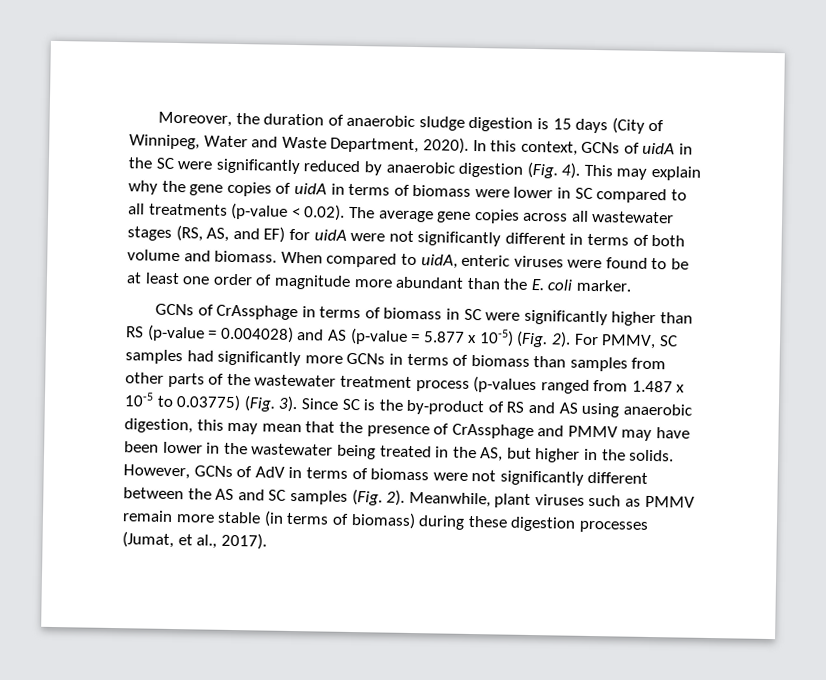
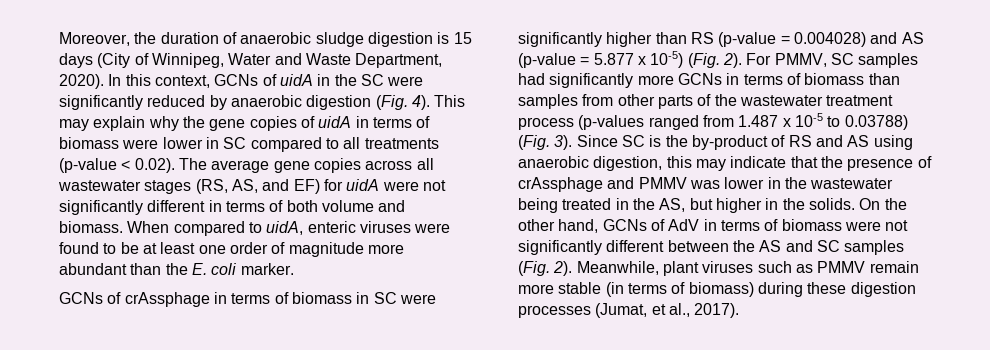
- GCNs of CrAssphage in terms of biomass in SC were significantly higher than RS (p-value = 0.004028) and AS (p-value = 5.877 x 10-5) (Fig. 2).
+ GCNs of crAssphage in terms of biomass in SC were significantly higher than RS (p-value = 0.004028) and AS (p-value = 5.877 x 10-5) (Fig. 2).
- For PMMV, SC samples had significantly more GCNs in terms of biomass than samples from other parts of the wastewater treatment process (p-values ranged from 1.487 x 10-5 to 0.03775) (Fig. 3).
+ For PMMV, SC samples had significantly more GCNs in terms of biomass than samples from other parts of the wastewater treatment process (p-values ranged from 1.487 x 10-5 to 0.03788) (Fig. 3).
- Since SC is the by-product of RS and AS using anaerobic digestion, this may mean that the presence of CrAssphage and PMMV may have been lower in the wastewater being treated in the AS, but higher in the solids.
+ Since SC is the by-product of RS and AS using anaerobic digestion, this may indicate that the presence of crAssphage and PMMV was lower in the wastewater being treated in the AS, but higher in the solids.
- However, GCNs of AdV in terms of biomass were not significantly different between the AS and SC samples (Fig. 2).
+ On the other hand, GCNs of AdV in terms of biomass were not significantly different between the AS and SC samples (Fig. 2).

